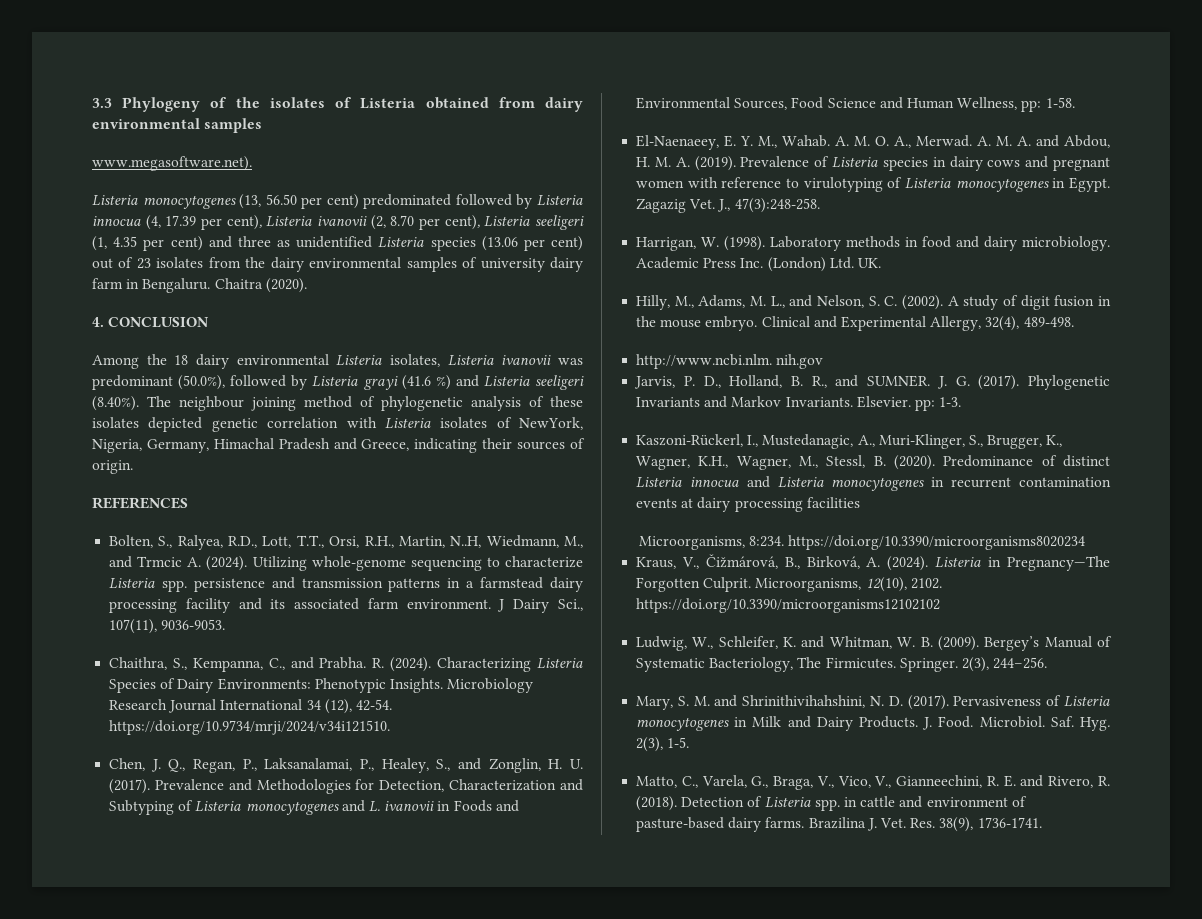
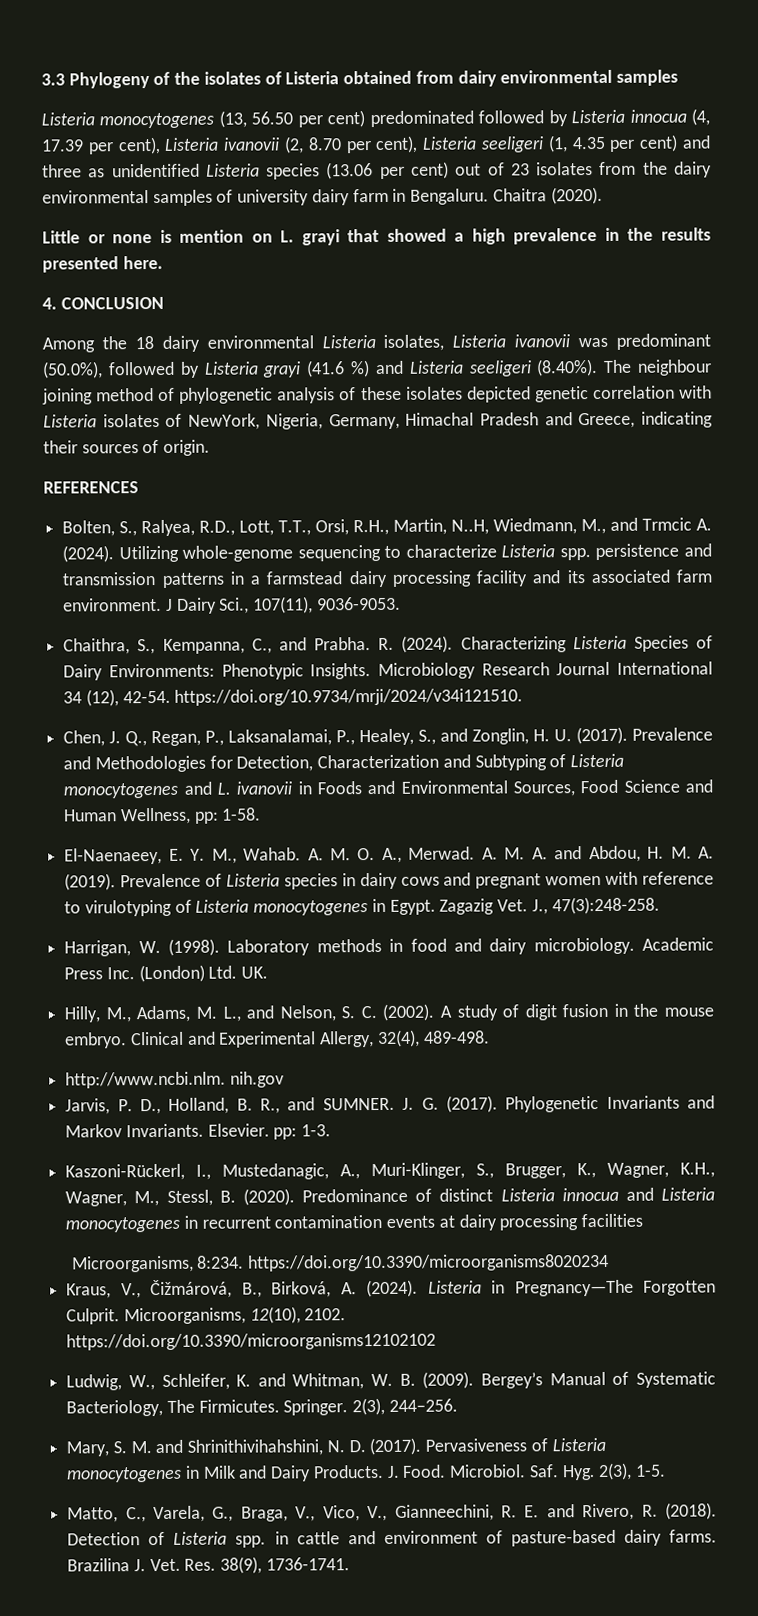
- www.megasoftware.net).
+ Little or none is mention on L. grayi that showed a high prevalence in the results presented here.

